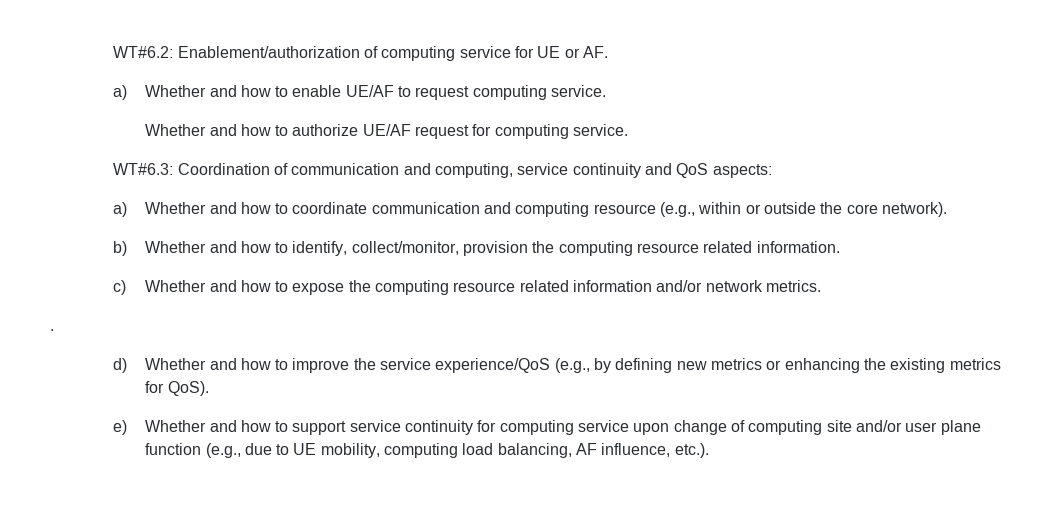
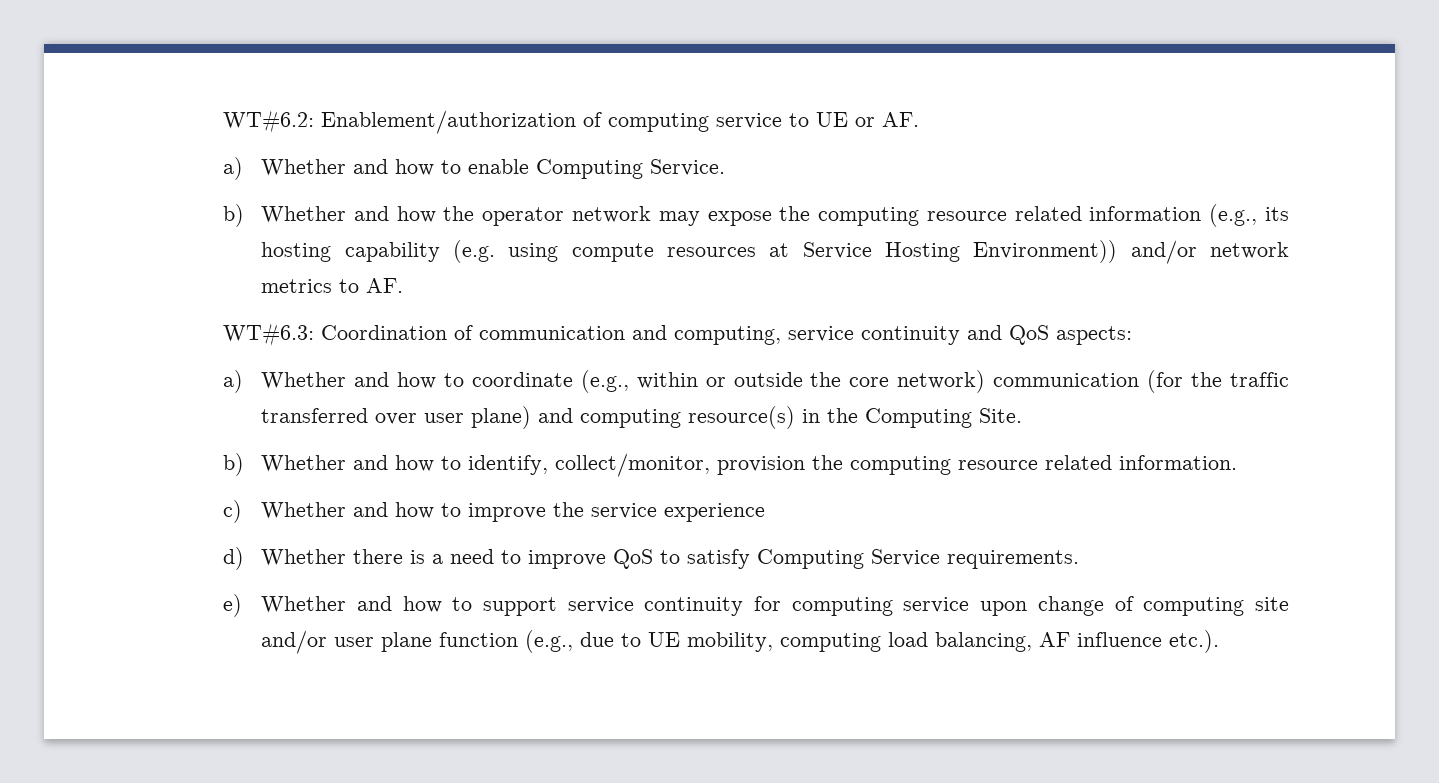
- WT#6.2: Enablement/authorization of computing service for UE or AF.
+ WT#6.2: Enablement/authorization of computing service to UE or AF.
- a) Whether and how to enable UE/AF to request computing service.
- Whether and how to authorize UE/AF request for computing service.
+ a) Whether and how to enable Computing Service.
+ b) Whether and how the operator network may expose the computing resource related information (e.g., its hosting capability (e.g. using compute resources at Service Hosting Environment)) and/or network metrics to AF.
- a) Whether and how to coordinate communication and computing resource (e.g., within or outside the core network).
+ a) Whether and how to coordinate (e.g., within or outside the core network) communication (for the traffic transferred over user plane) and computing resource(s) in the Computing Site.
- c) Whether and how to expose the computing resource related information and/or network metrics.
- .
- d) Whether and how to improve the service experience/QoS (e.g., by defining new metrics or enhancing the existing metrics for QoS).
+ c) Whether and how to improve the service experience
+ d) Whether there is a need to improve QoS to satisfy Computing Service requirements.
- e) Whether and how to support service continuity for computing service upon change of computing site and/or user plane function (e.g., due to UE mobility, computing load balancing, AF influence, etc.).
+ e) Whether and how to support service continuity for computing service upon change of computing site and/or user plane function (e.g., due to UE mobility, computing load balancing, AF influence etc.).

